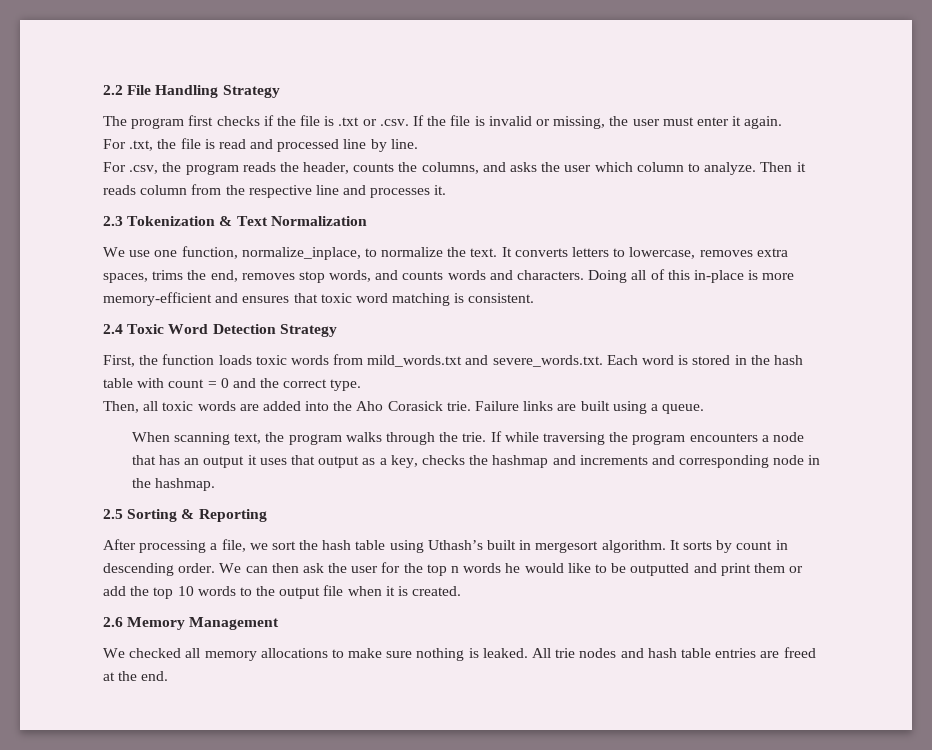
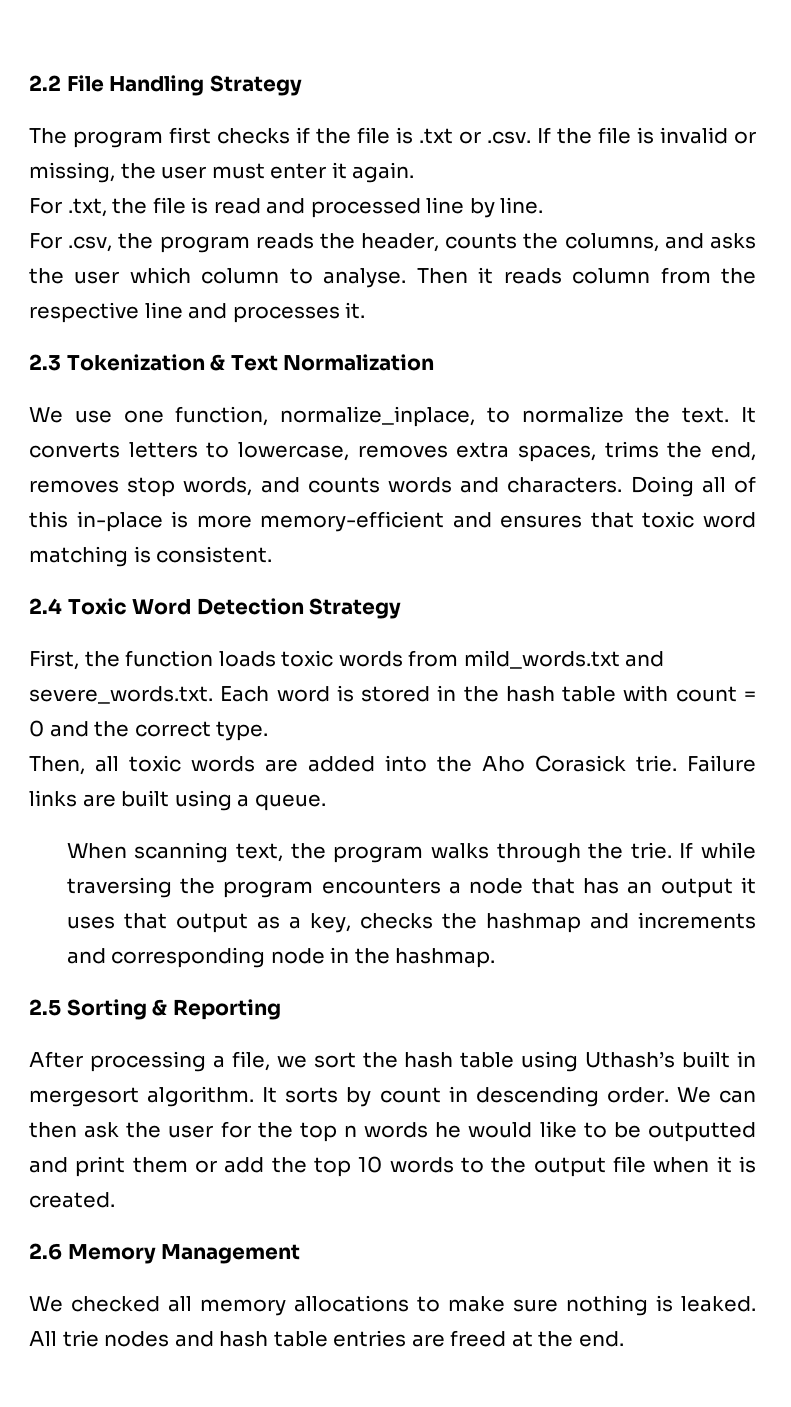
- For .csv, the program reads the header, counts the columns, and asks the user which column to analyze.
+ For .csv, the program reads the header, counts the columns, and asks the user which column to analyse.

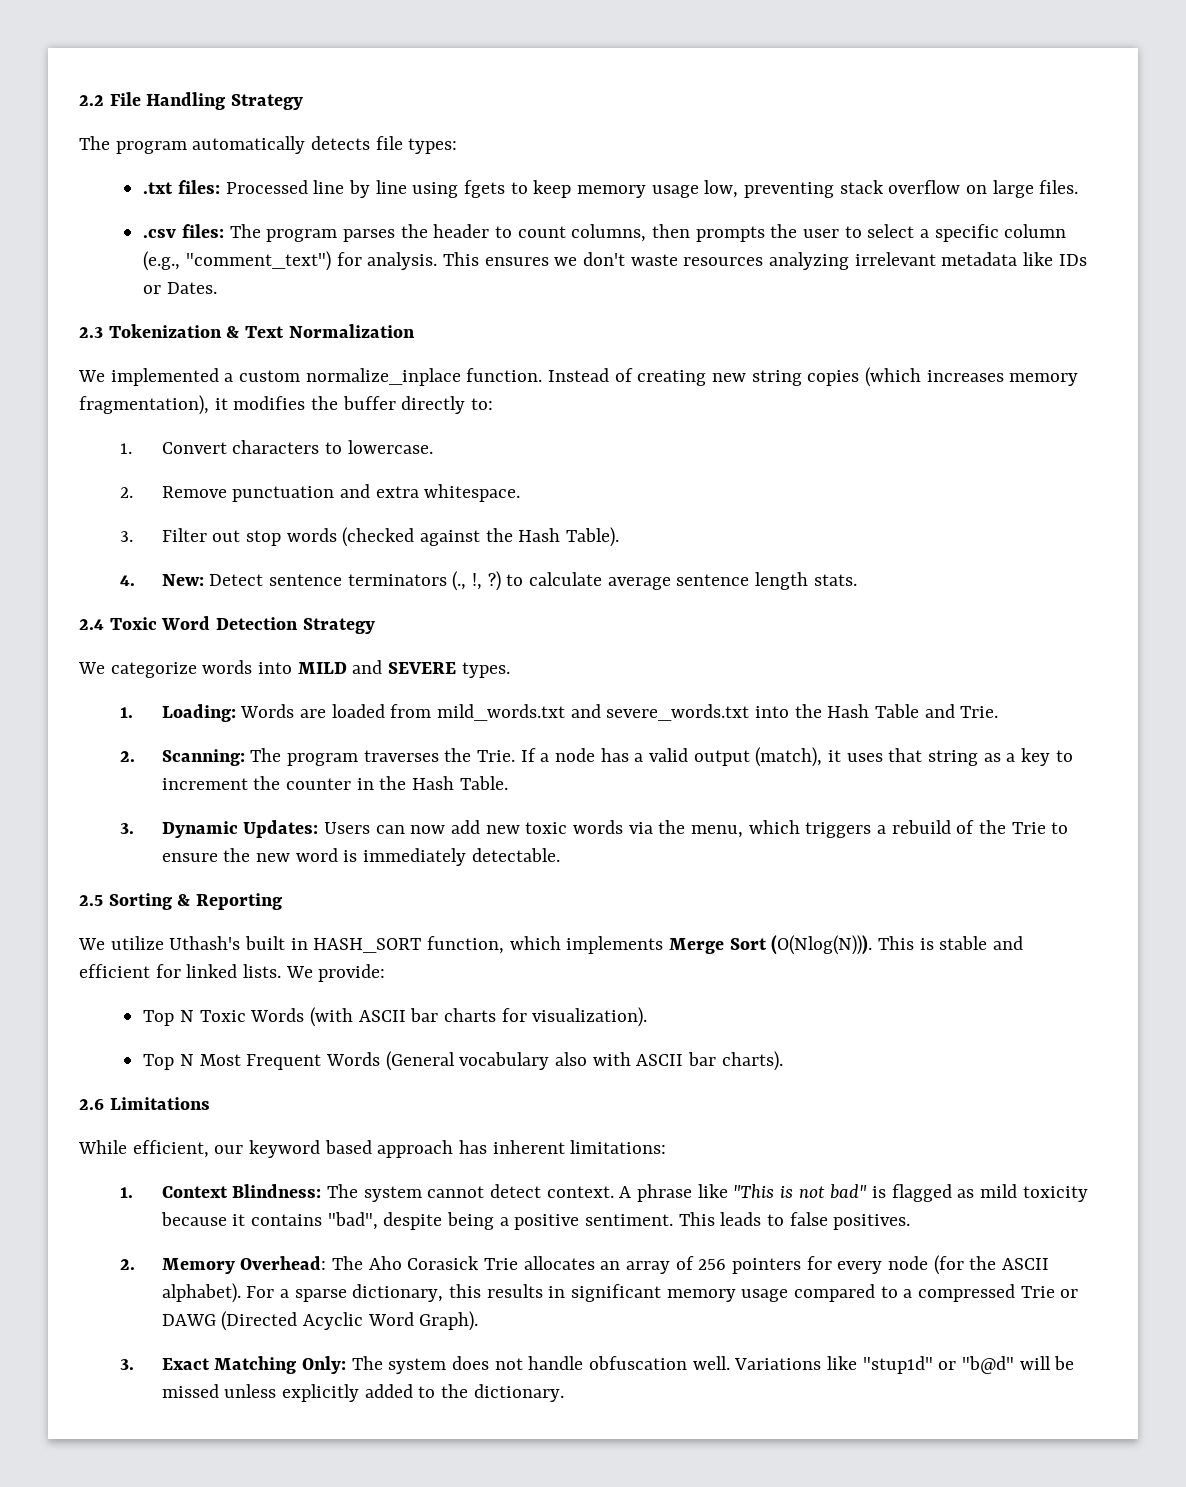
- The program first checks if the file is .txt or .csv. If the file is invalid or missing, the user must enter it again.
- For .txt, the file is read and processed line by line.
- For .csv, the program reads the header, counts the columns, and asks the user which column to analyse. Then it reads column from the respective line and processes it.
+ The program automatically detects file types:
+ .txt files: Processed line by line using fgets to keep memory usage low, preventing stack overflow on large files.
+ .csv files: The program parses the header to count columns, then prompts the user to select a specific column (e.g., "comment_text") for analysis. This ensures we don't waste resources analyzing irrelevant metadata like IDs or Dates.
- We use one function, normalize_inplace, to normalize the text. It converts letters to lowercase, removes extra spaces, trims the end, removes stop words, and counts words and characters. Doing all of this in-place is more memory-efficient and ensures that toxic word matching is consistent.
+ We implemented a custom normalize_inplace function. Instead of creating new string copies (which increases memory fragmentation), it modifies the buffer directly to:
+ 1. Convert characters to lowercase.
+ 2. Remove punctuation and extra whitespace.
+ 3. Filter out stop words (checked against the Hash Table).
+ 4. New: Detect sentence terminators (., !, ?) to calculate average sentence length stats.
- First, the function loads toxic words from mild_words.txt and severe_words.txt. Each word is stored in the hash table with count = 0 and the correct type.
- Then, all toxic words are added into the Aho Corasick trie. Failure links are built using a queue.
- When scanning text, the program walks through the trie. If while traversing the program encounters a node that has an output it uses that output as a key, checks the hashmap and increments and corresponding node in the hashmap.
+ We categorize words into MILD and SEVERE types.
+ 1. Loading: Words are loaded from mild_words.txt and severe_words.txt into the Hash Table and Trie.
+ 2. Scanning: The program traverses the Trie. If a node has a valid output (match), it uses that string as a key to increment the counter in the Hash Table.
+ 3. Dynamic Updates: Users can now add new toxic words via the menu, which triggers a rebuild of the Trie to ensure the new word is immediately detectable.
  2.5 Sorting & Reporting
- After processing a file, we sort the hash table using Uthash’s built in mergesort algorithm. It sorts by count in descending order. We can then ask the user for the top n words he would like to be outputted and print them or add the top 10 words to the output file when it is created.
- 2.6 Memory Management
- We checked all memory allocations to make sure nothing is leaked. All trie nodes and hash table entries are freed at the end.
+ We utilize Uthash's built in HASH_SORT function, which implements Merge Sort (O(Nlog(N))). This is stable and efficient for linked lists. We provide:
+ Top N Toxic Words (with ASCII bar charts for visualization).
+ Top N Most Frequent Words (General vocabulary also with ASCII bar charts).
+ 2.6 Limitations
+ While efficient, our keyword based approach has inherent limitations:
+ 1. Context Blindness: The system cannot detect context. A phrase like "This is not bad" is flagged as mild toxicity because it contains "bad", despite being a positive sentiment. This leads to false positives.
+ 2. Memory Overhead: The Aho Corasick Trie allocates an array of 256 pointers for every node (for the ASCII alphabet). For a sparse dictionary, this results in significant memory usage compared to a compressed Trie or DAWG (Directed Acyclic Word Graph).
+ 3. Exact Matching Only: The system does not handle obfuscation well. Variations like "stup1d" or "b@d" will be missed unless explicitly added to the dictionary.

